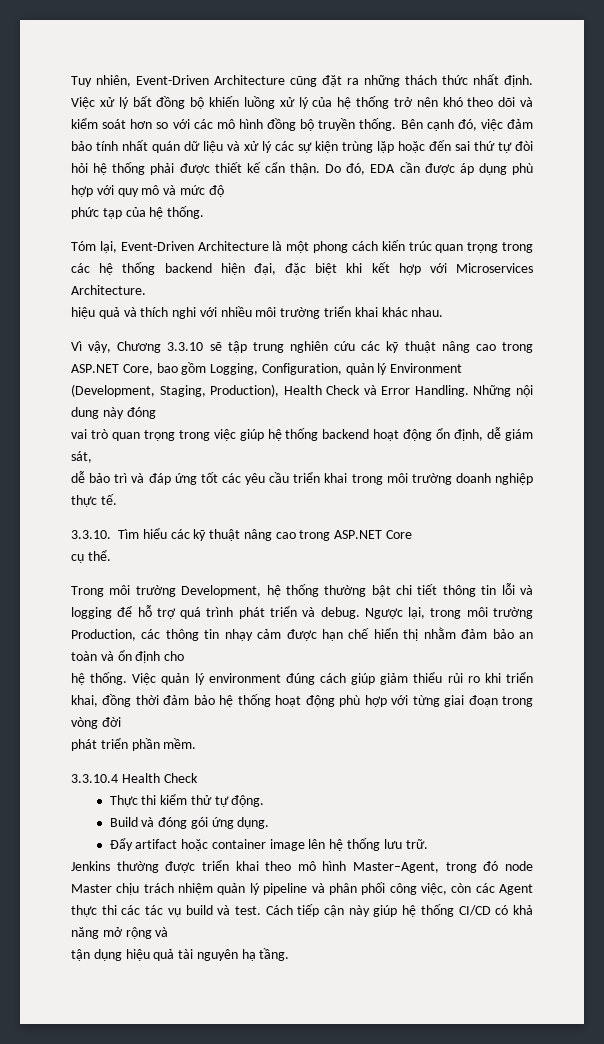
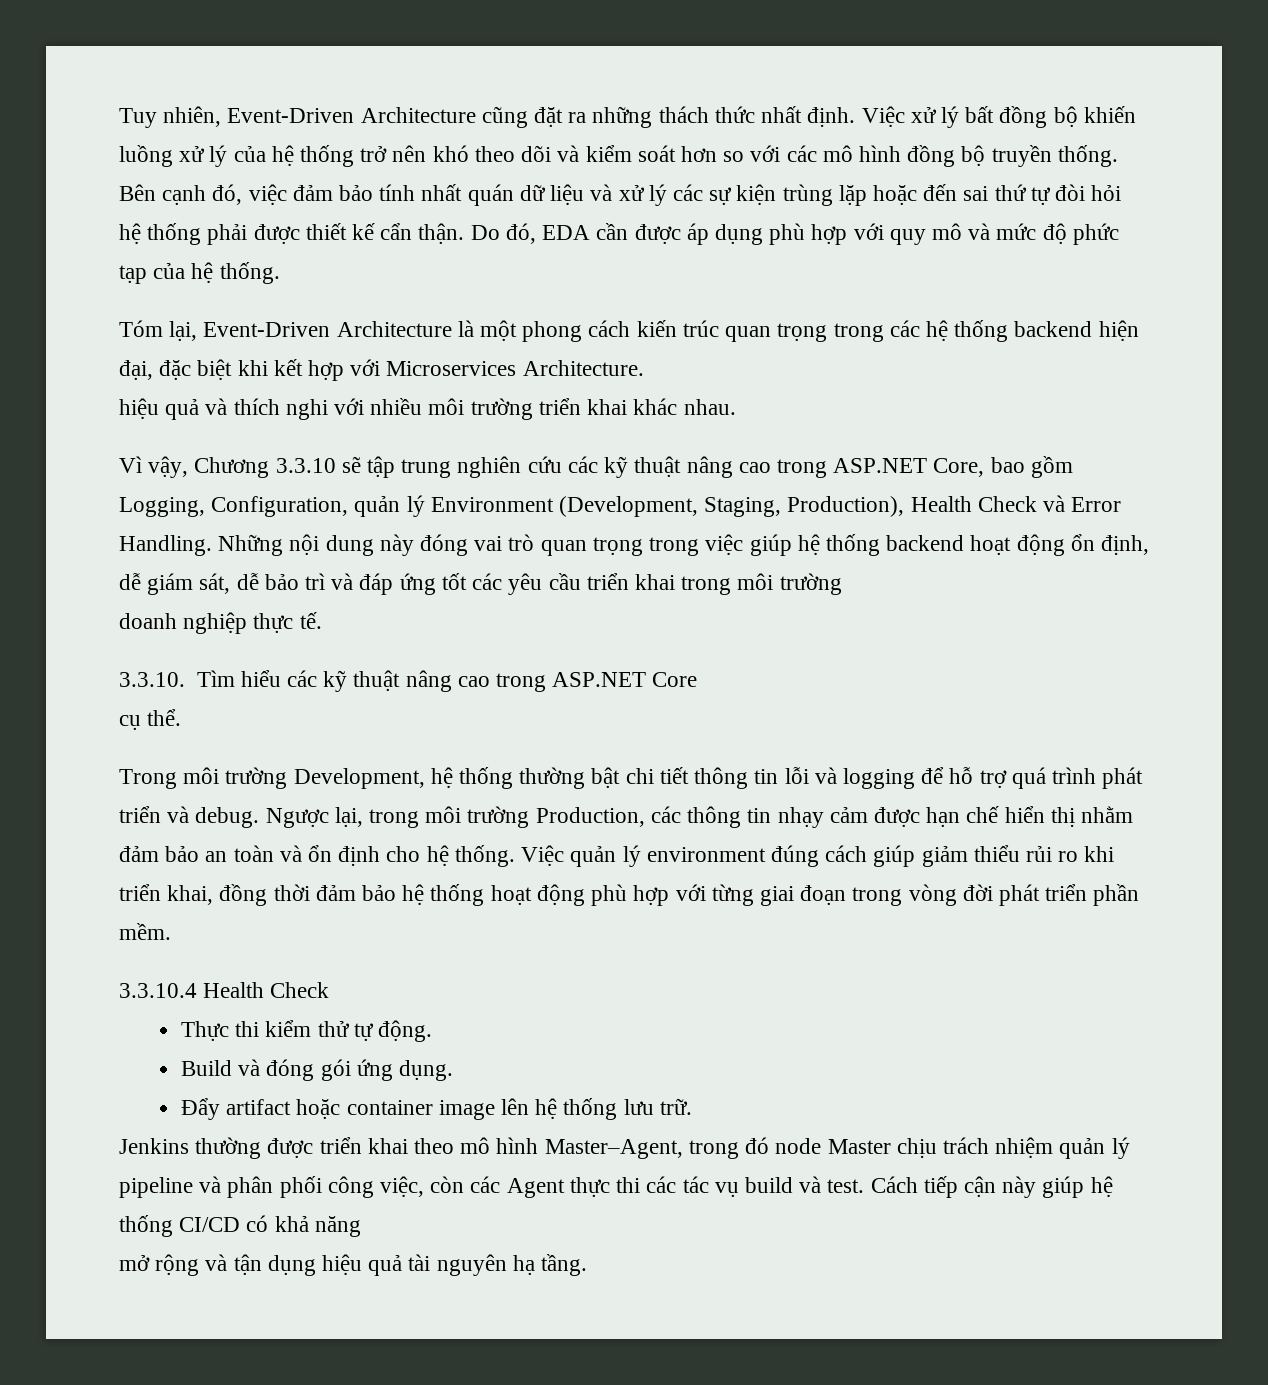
- Do đó, EDA cần được áp dụng phù hợp với quy mô và mức độ
- phức tạp của hệ thống.
+ Do đó, EDA cần được áp dụng phù hợp với quy mô và mức độ phức tạp của hệ thống.
- Những nội dung này đóng
- vai trò quan trọng trong việc giúp hệ thống backend hoạt động ổn định, dễ giám sát,
- dễ bảo trì và đáp ứng tốt các yêu cầu triển khai trong môi trường doanh nghiệp thực tế.
+ Những nội dung này đóng vai trò quan trọng trong việc giúp hệ thống backend hoạt động ổn định, dễ giám sát, dễ bảo trì và đáp ứng tốt các yêu cầu triển khai trong môi trường
+ doanh nghiệp thực tế.
- Ngược lại, trong môi trường Production, các thông tin nhạy cảm được hạn chế hiển thị nhằm đảm bảo an toàn và ổn định cho
- hệ thống.
+ Ngược lại, trong môi trường Production, các thông tin nhạy cảm được hạn chế hiển thị nhằm đảm bảo an toàn và ổn định cho hệ thống.
- Việc quản lý environment đúng cách giúp giảm thiểu rủi ro khi triển khai, đồng thời đảm bảo hệ thống hoạt động phù hợp với từng giai đoạn trong vòng đời
- phát triển phần mềm.
+ Việc quản lý environment đúng cách giúp giảm thiểu rủi ro khi triển khai, đồng thời đảm bảo hệ thống hoạt động phù hợp với từng giai đoạn trong vòng đời phát triển phần mềm.
- Cách tiếp cận này giúp hệ thống CI/CD có khả năng mở rộng và
- tận dụng hiệu quả tài nguyên hạ tầng.
+ Cách tiếp cận này giúp hệ thống CI/CD có khả năng
+ mở rộng và tận dụng hiệu quả tài nguyên hạ tầng.

